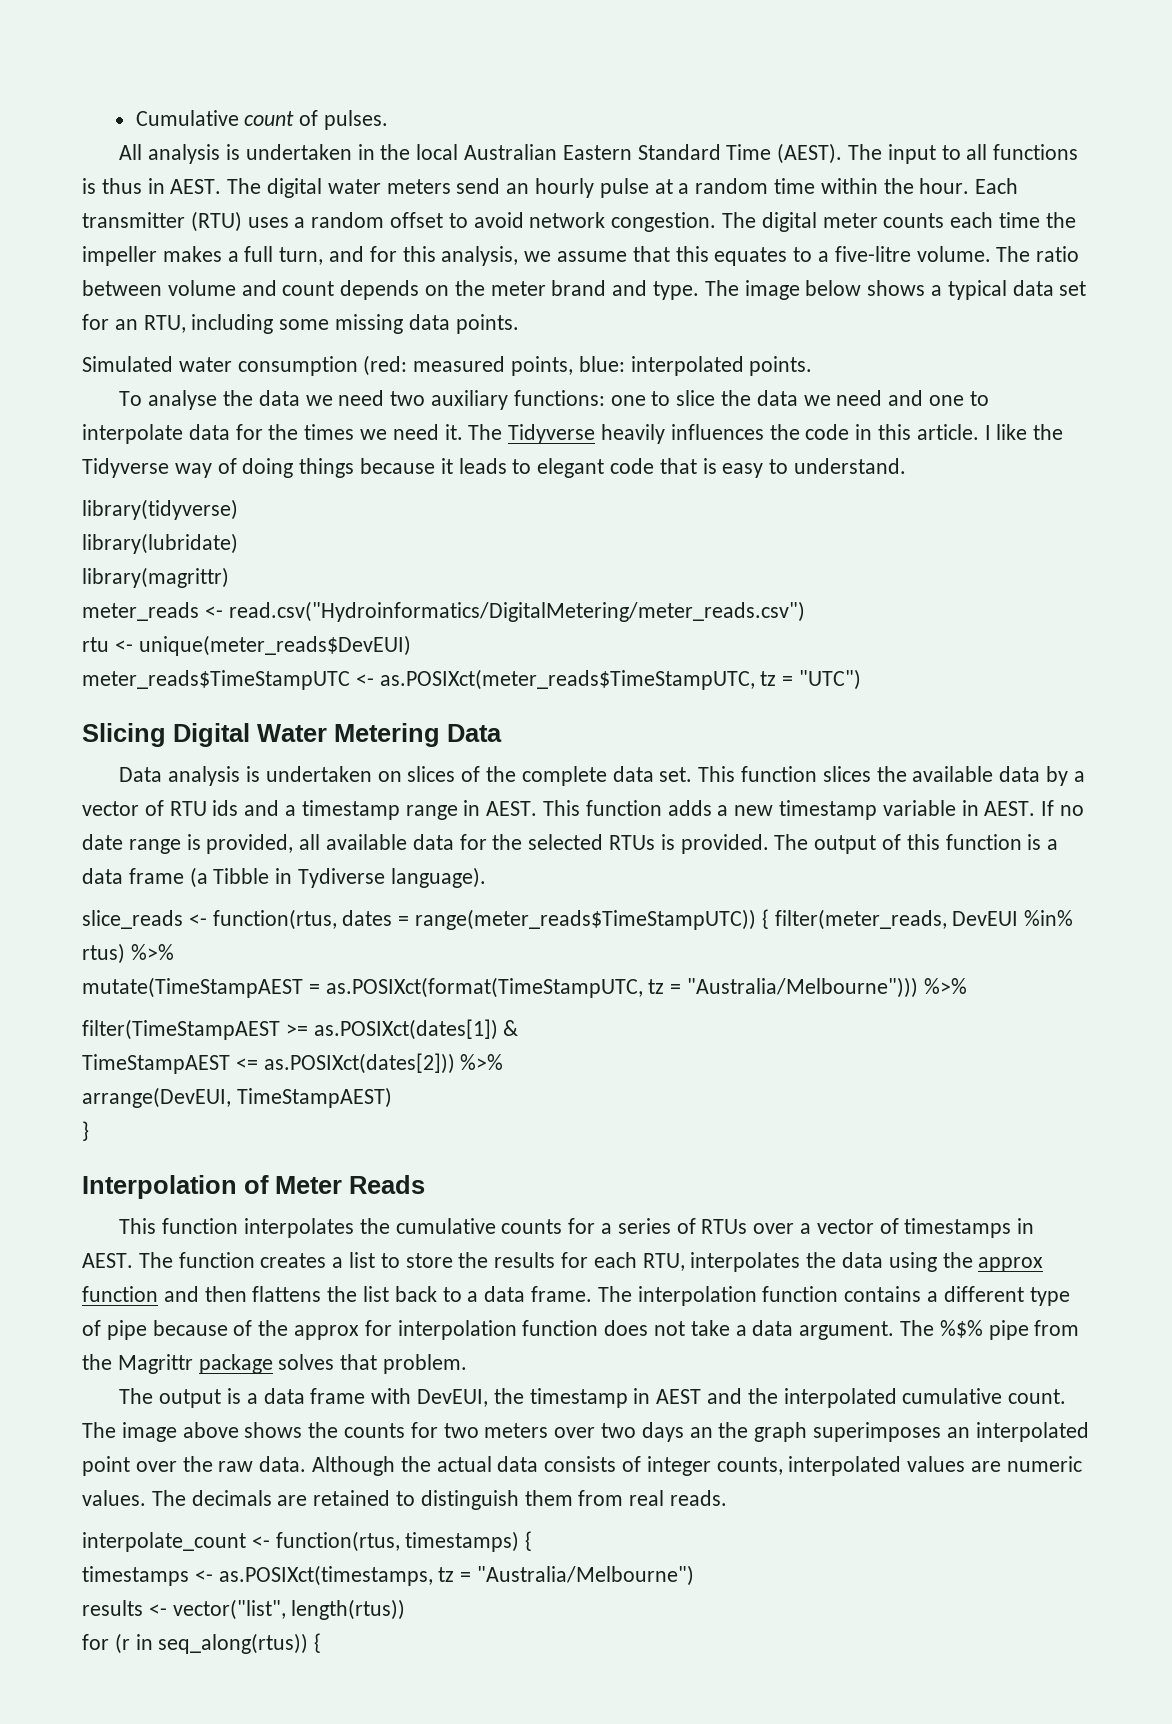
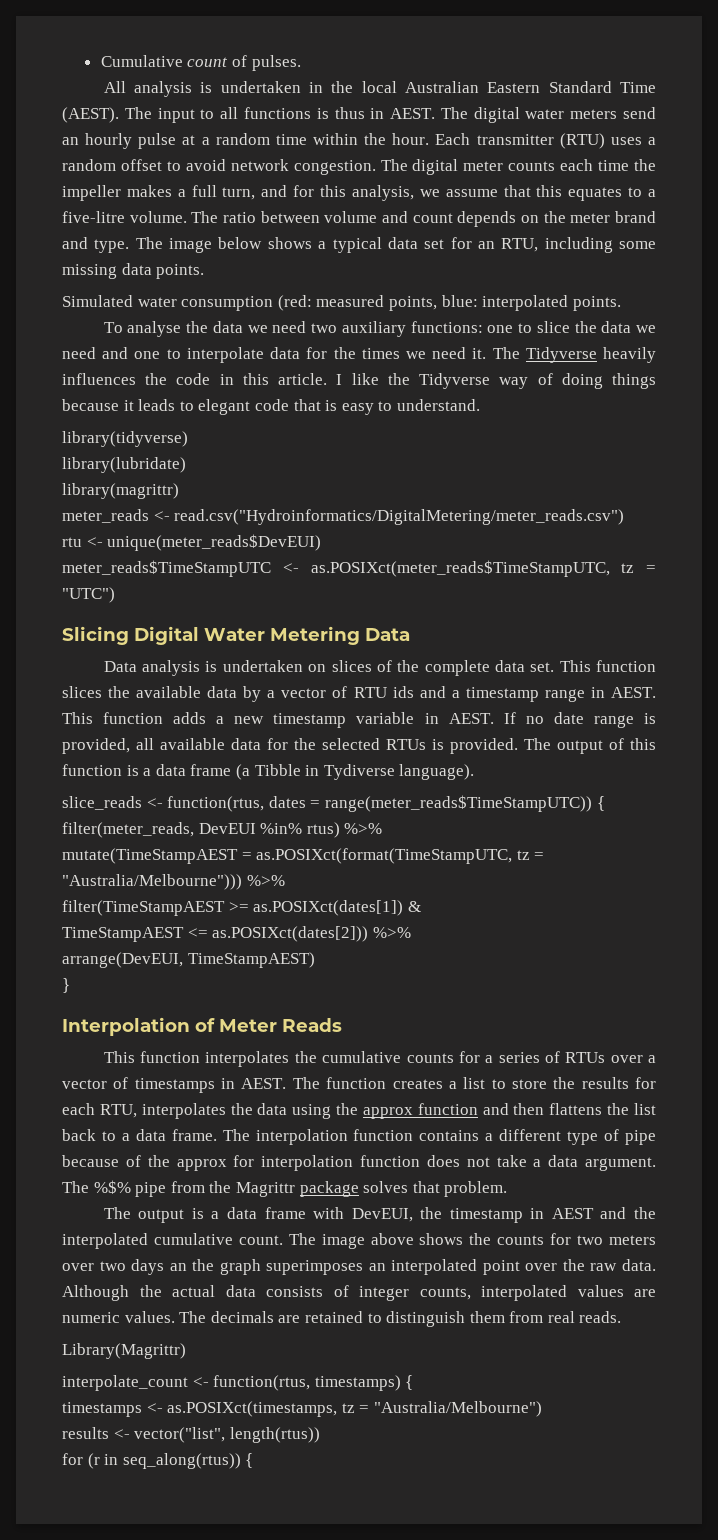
+ Library(Magrittr)

